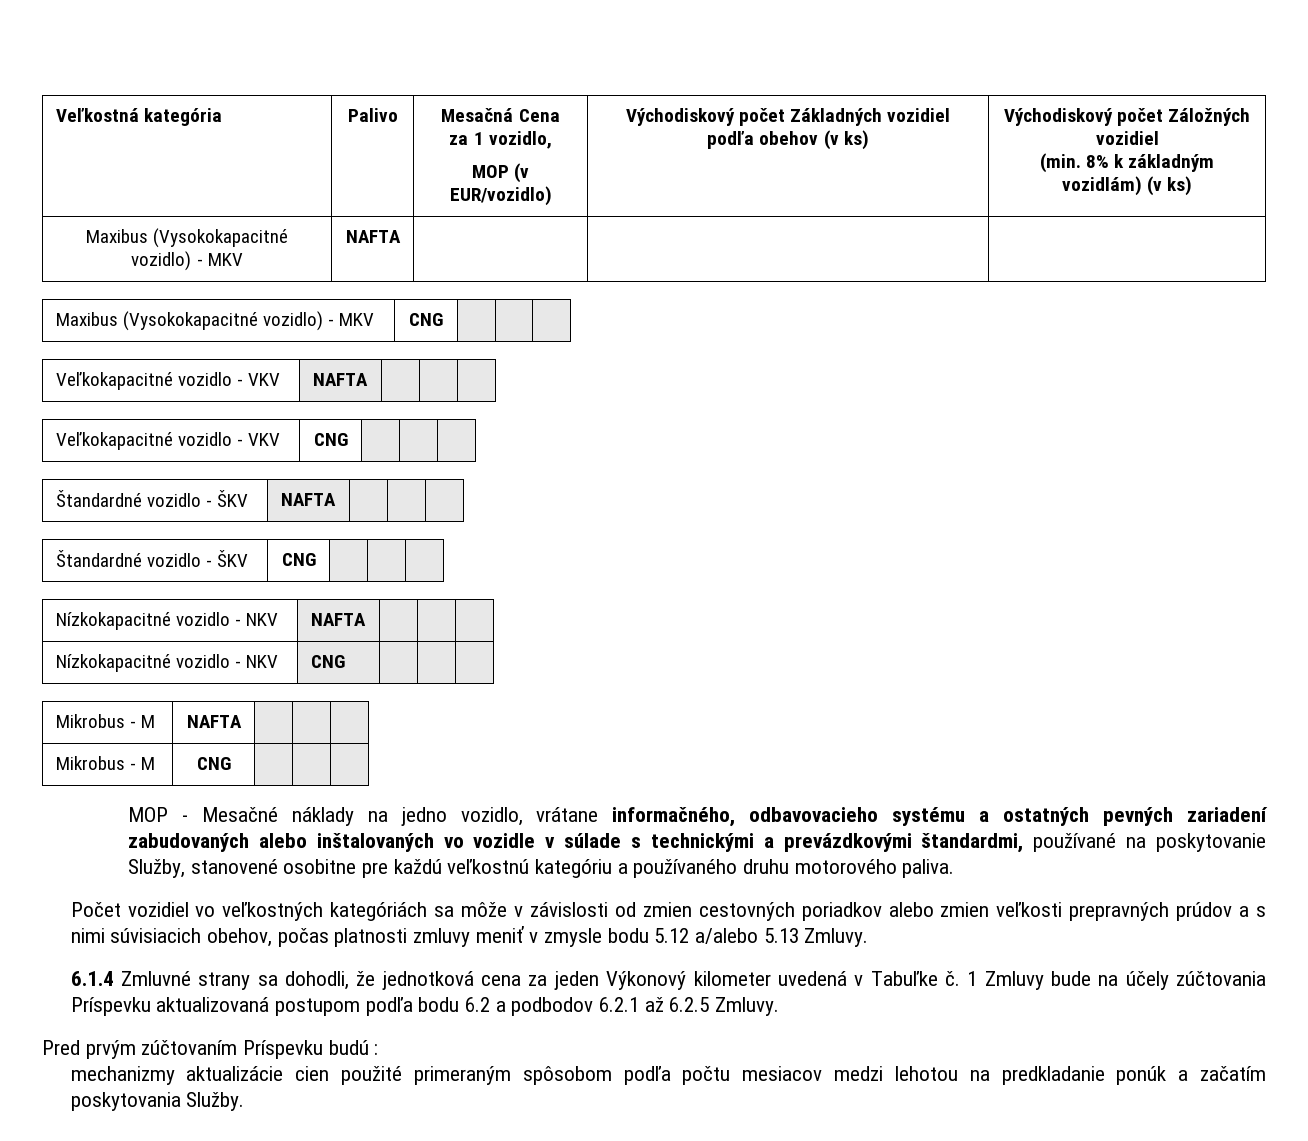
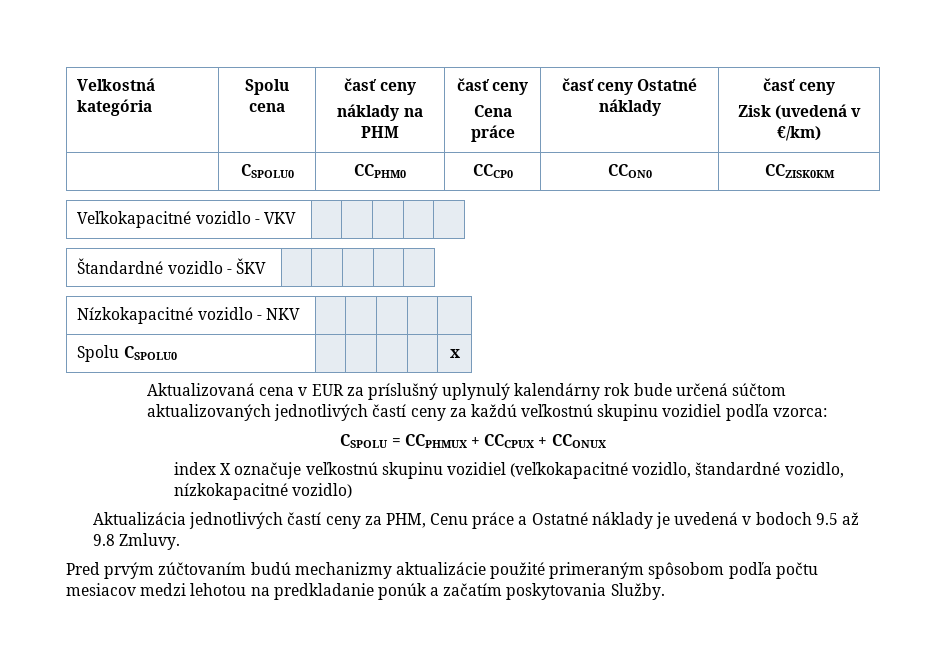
- Veľkostná kategória | Palivo | Mesačná Cena
- za 1 vozidlo,
- MOP (v EUR/vozidlo) | Východiskový počet Základných vozidiel podľa obehov (v ks) | Východiskový počet Záložných vozidiel
- (min. 8% k základným vozidlám) (v ks)
- Maxibus (Vysokokapacitné vozidlo) - MKV | NAFTA | | |
- Maxibus (Vysokokapacitné vozidlo) - MKV | CNG | | |
- Veľkokapacitné vozidlo - VKV | NAFTA | | |
- Veľkokapacitné vozidlo - VKV | CNG | | |
- Štandardné vozidlo - ŠKV | NAFTA | | |
- Štandardné vozidlo - ŠKV | CNG | | |
- Nízkokapacitné vozidlo - NKV | NAFTA | | |
- Nízkokapacitné vozidlo - NKV | CNG | | |
- Mikrobus - M | NAFTA | | |
- Mikrobus - M | CNG | | |
- MOP - Mesačné náklady na jedno vozidlo, vrátane informačného, odbavovacieho systému a ostatných pevných zariadení zabudovaných alebo inštalovaných vo vozidle v súlade s technickými a prevázdkovými štandardmi, používané na poskytovanie Služby, stanovené osobitne pre každú veľkostnú kategóriu a používaného druhu motorového paliva.
- Počet vozidiel vo veľkostných kategóriách sa môže v závislosti od zmien cestovných poriadkov alebo zmien veľkosti prepravných prúdov a s nimi súvisiacich obehov, počas platnosti zmluvy meniť v zmysle bodu 5.12 a/alebo 5.13 Zmluvy.
- 6.1.4 Zmluvné strany sa dohodli, že jednotková cena za jeden Výkonový kilometer uvedená v Tabuľke č. 1 Zmluvy bude na účely zúčtovania Príspevku aktualizovaná postupom podľa bodu 6.2 a podbodov 6.2.1 až 6.2.5 Zmluvy.
+ Veľkostná kategória | Spolu cena | časť ceny
+ náklady na PHM | časť ceny
+ Cena práce | časť ceny Ostatné náklady | časť ceny
+ Zisk (uvedená v €/km)
+ | CSPOLU0 | CCPHM0 | CCCP0 | CCON0 | CCZISK0KM
+ Veľkokapacitné vozidlo - VKV | | | | |
+ Štandardné vozidlo - ŠKV | | | | |
+ Nízkokapacitné vozidlo - NKV | | | | |
+ Spolu CSPOLU0 | | | | | x
+ Aktualizovaná cena v EUR za príslušný uplynulý kalendárny rok bude určená súčtom aktualizovaných jednotlivých častí ceny za každú veľkostnú skupinu vozidiel podľa vzorca:
+ CSPOLU = CCPHMUX + CCCPUX + CCONUX
+ index X označuje veľkostnú skupinu vozidiel (veľkokapacitné vozidlo, štandardné vozidlo, nízkokapacitné vozidlo)
+ Aktualizácia jednotlivých častí ceny za PHM, Cenu práce a Ostatné náklady je uvedená v bodoch 9.5 až 9.8 Zmluvy.
- Pred prvým zúčtovaním Príspevku budú :
- mechanizmy aktualizácie cien použité primeraným spôsobom podľa počtu mesiacov medzi lehotou na predkladanie ponúk a začatím poskytovania Služby.
+ Pred prvým zúčtovaním budú mechanizmy aktualizácie použité primeraným spôsobom podľa počtu mesiacov medzi lehotou na predkladanie ponúk a začatím poskytovania Služby.

